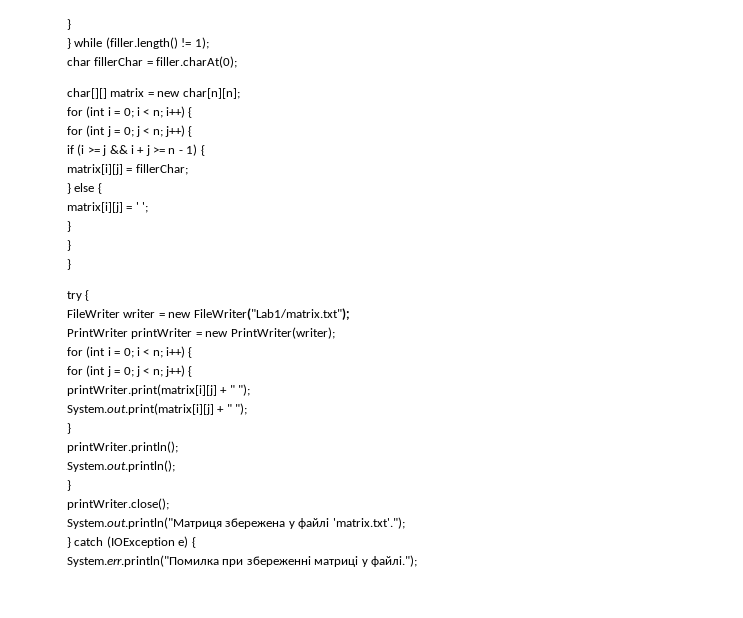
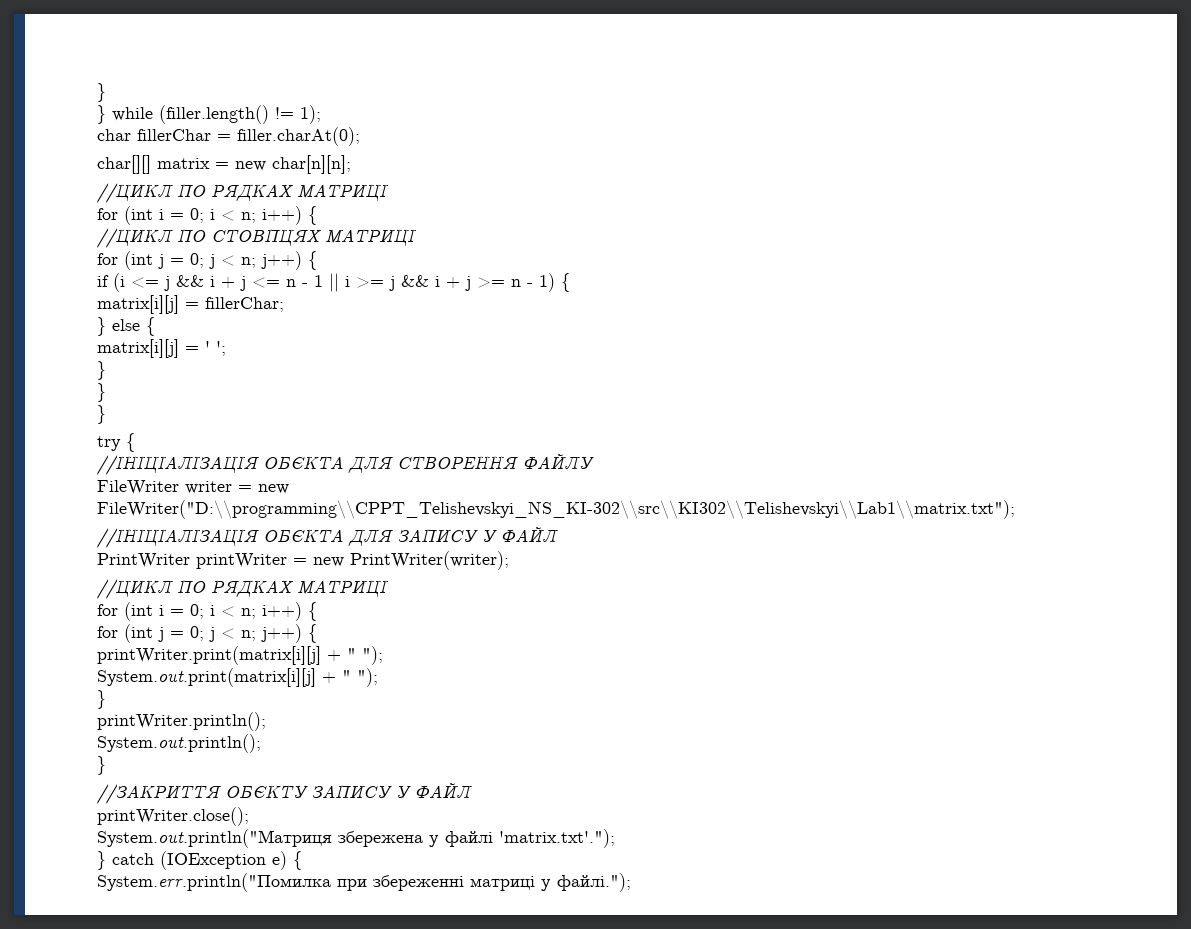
  char[][] matrix = new char[n][n];
+ //ЦИКЛ ПО РЯДКАХ МАТРИЦІ
+ //ЦИКЛ ПО СТОВПЦЯХ МАТРИЦІ
- if (i >= j && i + j >= n - 1) {
+ if (i <= j && i + j <= n - 1 || i >= j && i + j >= n - 1) {
+ //ІНІЦІАЛІЗАЦІЯ ОБЄКТА ДЛЯ СТВОРЕННЯ ФАЙЛУ
- FileWriter writer = new FileWriter("Lab1/matrix.txt");
+ FileWriter writer = new FileWriter("D:\\programming\\CPPT_Telishevskyi_NS_KI-302\\src\\KI302\\Telishevskyi\\Lab1\\matrix.txt");
+ //ІНІЦІАЛІЗАЦІЯ ОБЄКТА ДЛЯ ЗАПИСУ У ФАЙЛ
  PrintWriter printWriter = new PrintWriter(writer);
+ //ЦИКЛ ПО РЯДКАХ МАТРИЦІ
+ //ЗАКРИТТЯ ОБЄКТУ ЗАПИСУ У ФАЙЛ

